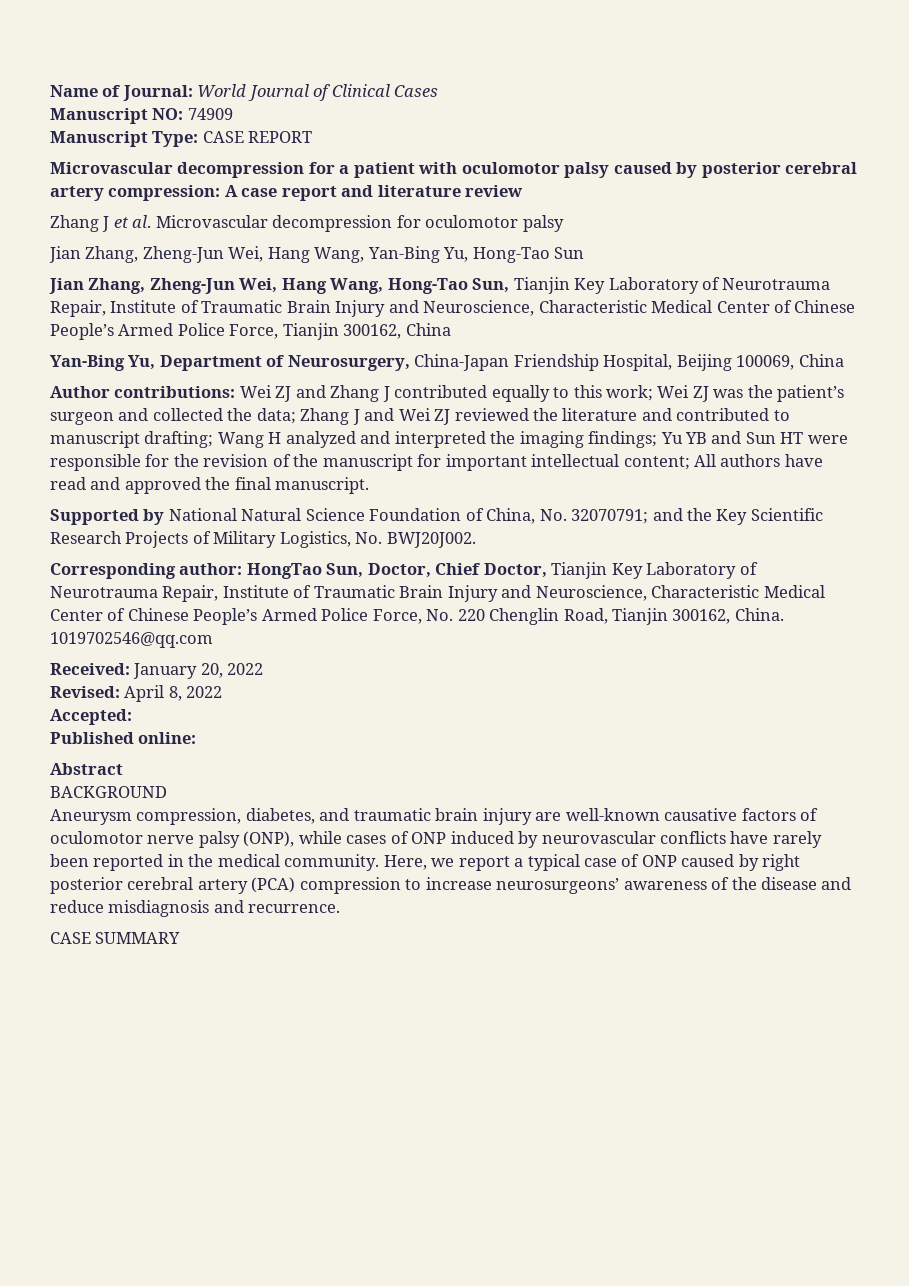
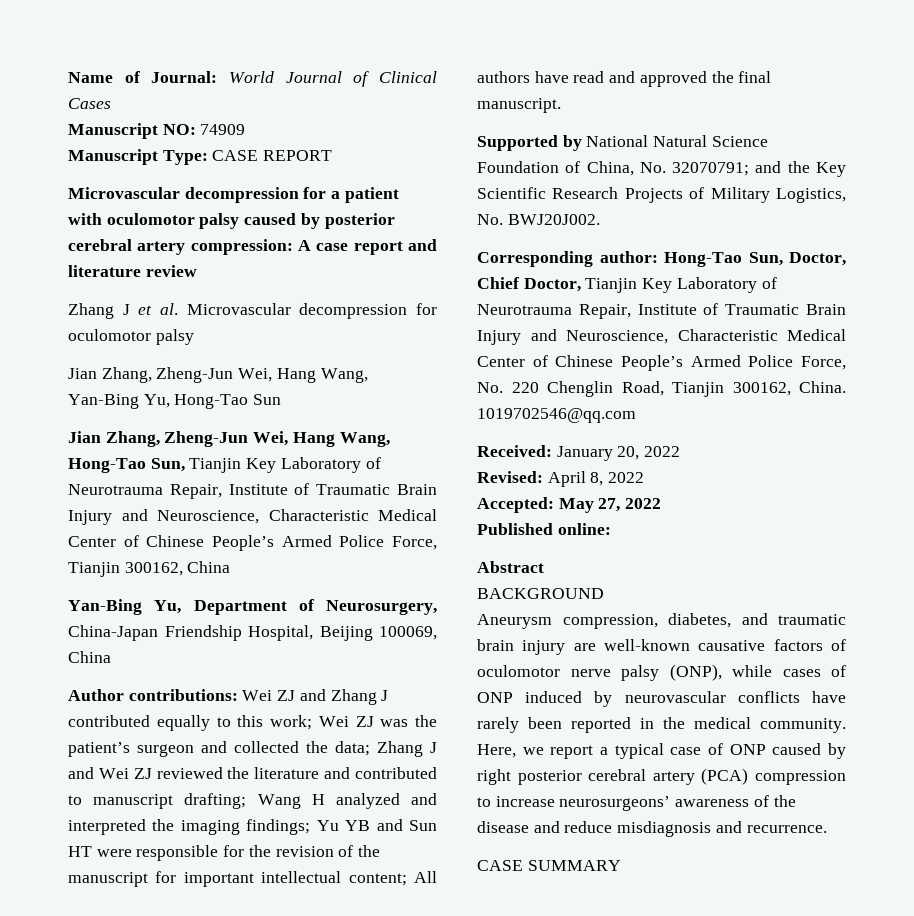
- Corresponding author: HongTao Sun, Doctor, Chief Doctor, Tianjin Key Laboratory of Neurotrauma Repair, Institute of Traumatic Brain Injury and Neuroscience, Characteristic Medical Center of Chinese People’s Armed Police Force, No. 220 Chenglin Road, Tianjin 300162, China.
+ Corresponding author: Hong-Tao Sun, Doctor, Chief Doctor, Tianjin Key Laboratory of Neurotrauma Repair, Institute of Traumatic Brain Injury and Neuroscience, Characteristic Medical Center of Chinese People’s Armed Police Force, No. 220 Chenglin Road, Tianjin 300162, China.
- Accepted:
+ Accepted: May 27, 2022

